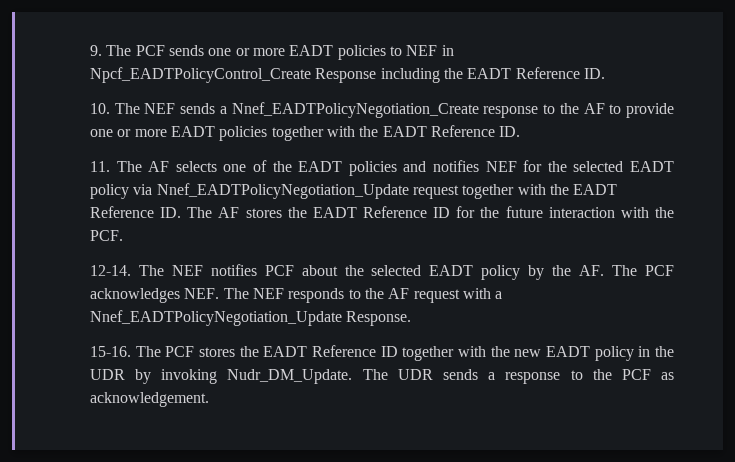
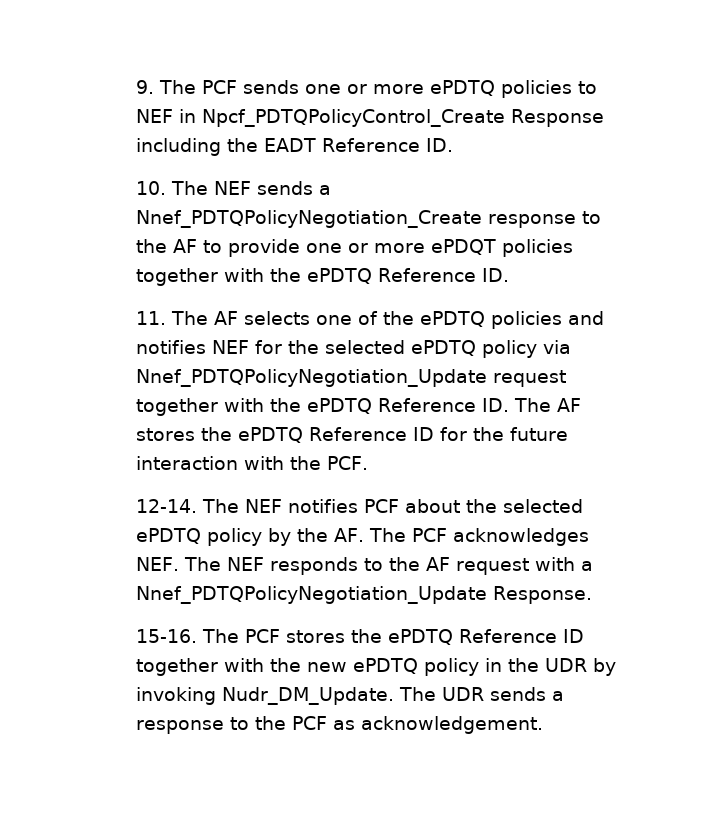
- 9. The PCF sends one or more EADT policies to NEF in Npcf_EADTPolicyControl_Create Response including the EADT Reference ID.
+ 9. The PCF sends one or more ePDTQ policies to NEF in Npcf_PDTQPolicyControl_Create Response including the EADT Reference ID.
- 10. The NEF sends a Nnef_EADTPolicyNegotiation_Create response to the AF to provide one or more EADT policies together with the EADT Reference ID.
+ 10. The NEF sends a Nnef_PDTQPolicyNegotiation_Create response to the AF to provide one or more ePDQT policies together with the ePDTQ Reference ID.
- 11. The AF selects one of the EADT policies and notifies NEF for the selected EADT policy via Nnef_EADTPolicyNegotiation_Update request together with the EADT Reference ID. The AF stores the EADT Reference ID for the future interaction with the PCF.
+ 11. The AF selects one of the ePDTQ policies and notifies NEF for the selected ePDTQ policy via Nnef_PDTQPolicyNegotiation_Update request together with the ePDTQ Reference ID. The AF stores the ePDTQ Reference ID for the future interaction with the PCF.
- The NEF notifies PCF about the selected EADT policy by the AF. The PCF acknowledges NEF. The NEF responds to the AF request with a Nnef_EADTPolicyNegotiation_Update Response.
+ The NEF notifies PCF about the selected ePDTQ policy by the AF. The PCF acknowledges NEF. The NEF responds to the AF request with a Nnef_PDTQPolicyNegotiation_Update Response.
- The PCF stores the EADT Reference ID together with the new EADT policy in the UDR by invoking Nudr_DM_Update.
+ The PCF stores the ePDTQ Reference ID together with the new ePDTQ policy in the UDR by invoking Nudr_DM_Update.

